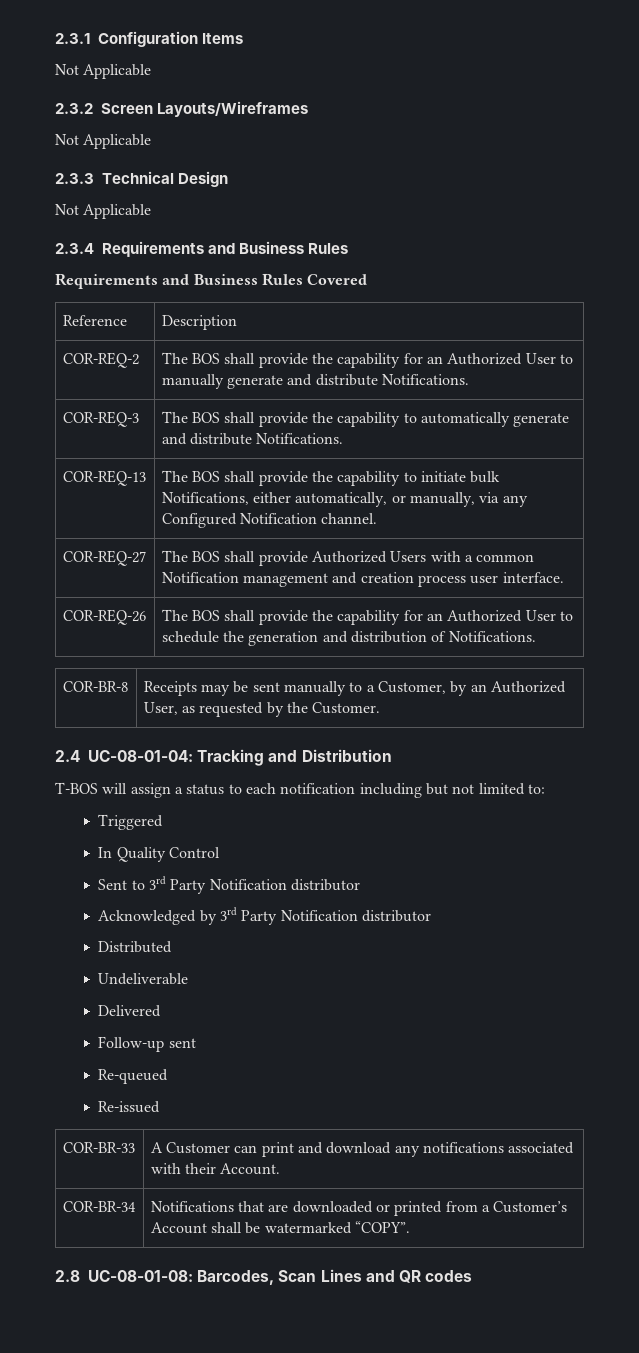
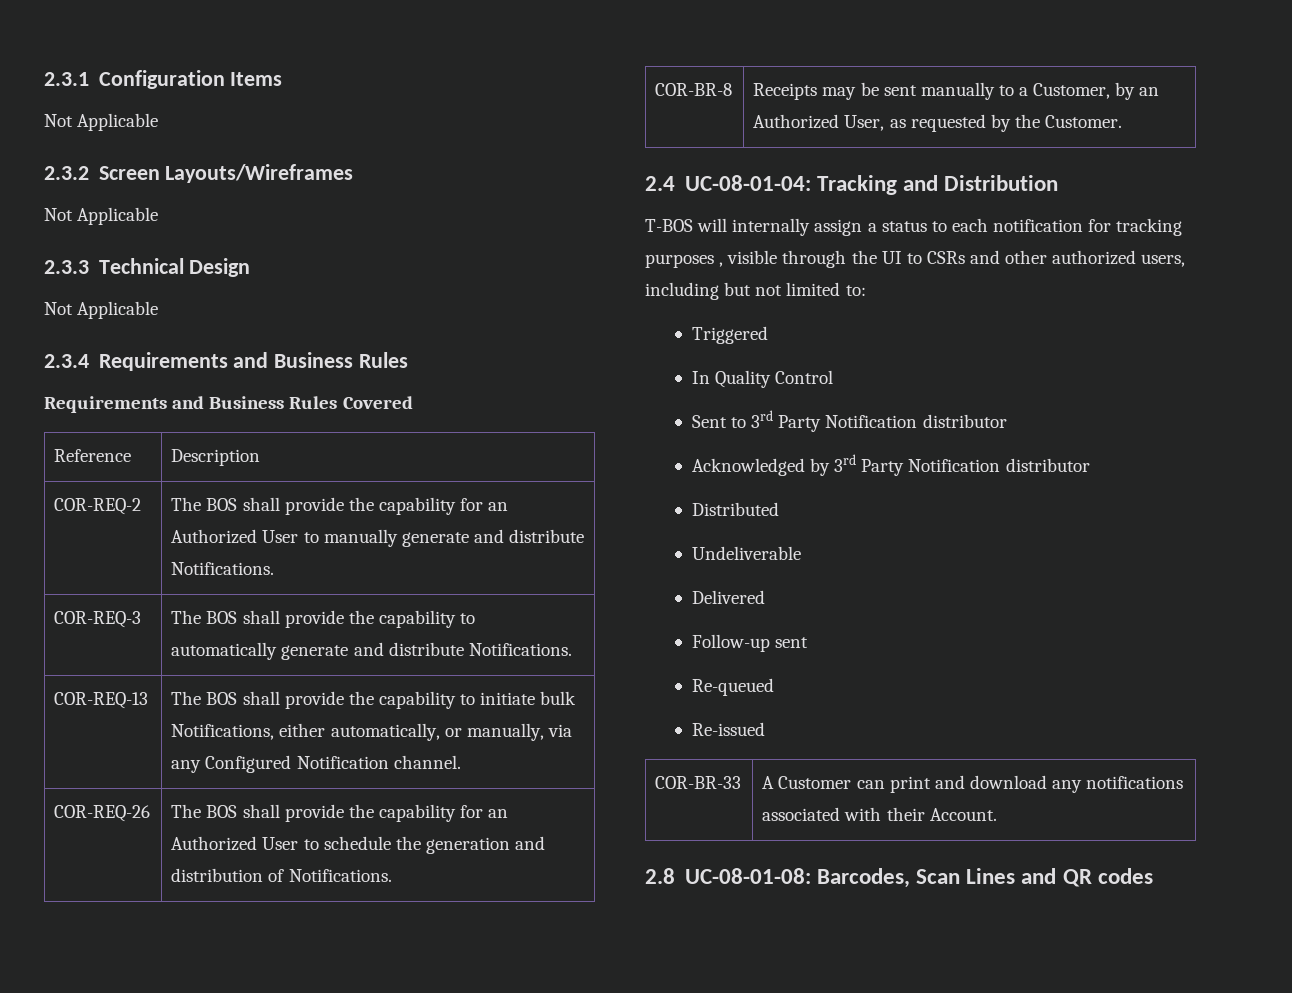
- COR-REQ-27 | The BOS shall provide Authorized Users with a common Notification management and creation process user interface.
- T-BOS will assign a status to each notification including but not limited to:
+ T-BOS will internally assign a status to each notification for tracking purposes , visible through the UI to CSRs and other authorized users, including but not limited to:
- COR-BR-34 | Notifications that are downloaded or printed from a Customer’s Account shall be watermarked “COPY”.

